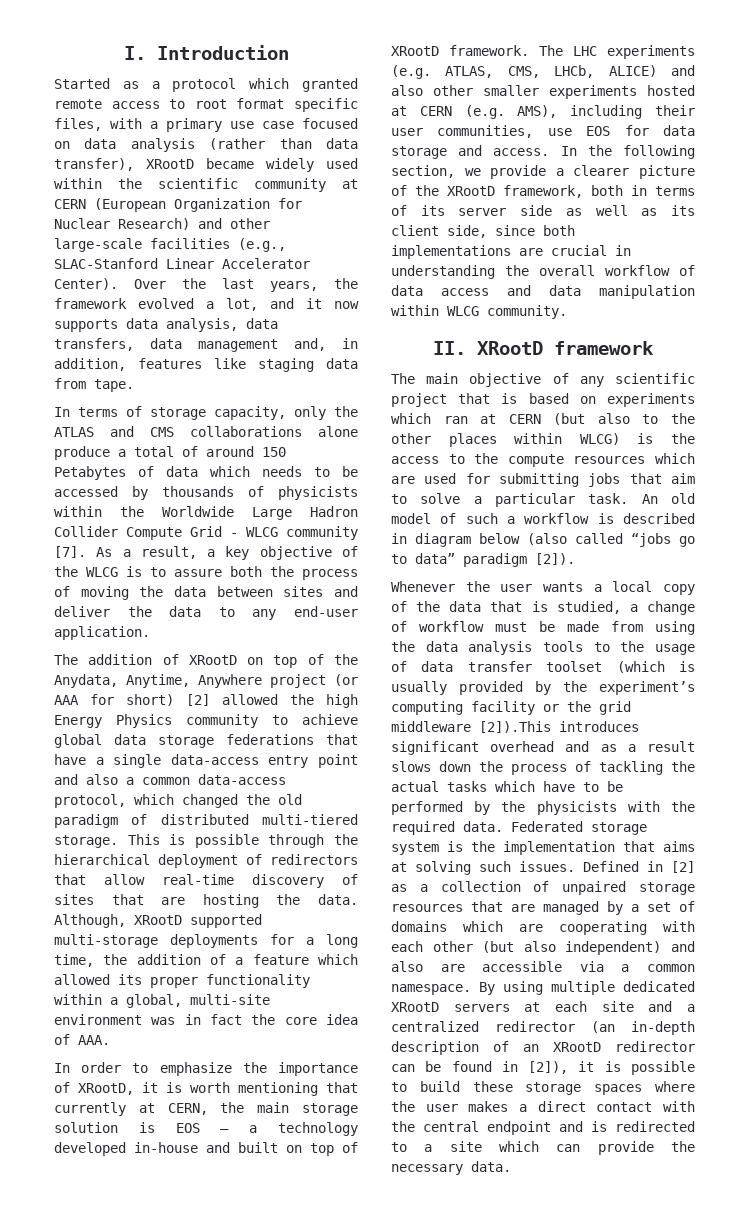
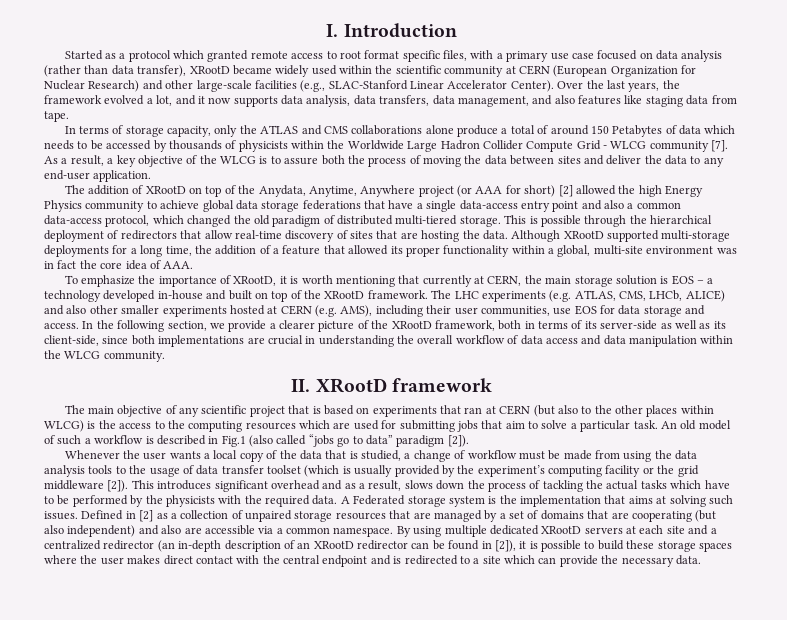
- Over the last years, the framework evolved a lot, and it now supports data analysis, data transfers, data management and, in addition, features like staging data from tape.
+ Over the last years, the framework evolved a lot, and it now supports data analysis, data transfers, data management, and also features like staging data from tape.
- Although, XRootD supported multi-storage deployments for a long time, the addition of a feature which allowed its proper functionality within a global, multi-site environment was in fact the core idea of AAA.
+ Although XRootD supported multi-storage deployments for a long time, the addition of a feature that allowed its proper functionality within a global, multi-site environment was in fact the core idea of AAA.
- In order to emphasize the importance of XRootD, it is worth mentioning that currently at CERN, the main storage solution is EOS – a technology developed in-house and built on top of XRootD framework.
+ To emphasize the importance of XRootD, it is worth mentioning that currently at CERN, the main storage solution is EOS – a technology developed in-house and built on top of the XRootD framework.
- In the following section, we provide a clearer picture of the XRootD framework, both in terms of its server side as well as its client side, since both implementations are crucial in understanding the overall workflow of data access and data manipulation within WLCG community.
+ In the following section, we provide a clearer picture of the XRootD framework, both in terms of its server-side as well as its client-side, since both implementations are crucial in understanding the overall workflow of data access and data manipulation within the WLCG community.
- The main objective of any scientific project that is based on experiments which ran at CERN (but also to the other places within WLCG) is the access to the compute resources which are used for submitting jobs that aim to solve a particular task.
+ The main objective of any scientific project that is based on experiments that ran at CERN (but also to the other places within WLCG) is the access to the computing resources which are used for submitting jobs that aim to solve a particular task.
- An old model of such a workflow is described in diagram below (also called “jobs go to data” paradigm [2]).
+ An old model of such a workflow is described in Fig.1 (also called “jobs go to data” paradigm [2]).
- Whenever the user wants a local copy of the data that is studied, a change of workflow must be made from using the data analysis tools to the usage of data transfer toolset (which is usually provided by the experiment’s computing facility or the grid middleware [2]).This introduces significant overhead and as a result slows down the process of tackling the actual tasks which have to be performed by the physicists with the required data.
+ Whenever the user wants a local copy of the data that is studied, a change of workflow must be made from using the data analysis tools to the usage of data transfer toolset (which is usually provided by the experiment’s computing facility or the grid middleware [2]). This introduces significant overhead and as a result, slows down the process of tackling the actual tasks which have to be performed by the physicists with the required data.
- Federated storage system is the implementation that aims at solving such issues.
+ A Federated storage system is the implementation that aims at solving such issues.
- Defined in [2] as a collection of unpaired storage resources that are managed by a set of domains which are cooperating with each other (but also independent) and also are accessible via a common namespace.
+ Defined in [2] as a collection of unpaired storage resources that are managed by a set of domains that are cooperating (but also independent) and also are accessible via a common namespace.
- By using multiple dedicated XRootD servers at each site and a centralized redirector (an in-depth description of an XRootD redirector can be found in [2]), it is possible to build these storage spaces where the user makes a direct contact with the central endpoint and is redirected to a site which can provide the necessary data.
+ By using multiple dedicated XRootD servers at each site and a centralized redirector (an in-depth description of an XRootD redirector can be found in [2]), it is possible to build these storage spaces where the user makes direct contact with the central endpoint and is redirected to a site which can provide the necessary data.

